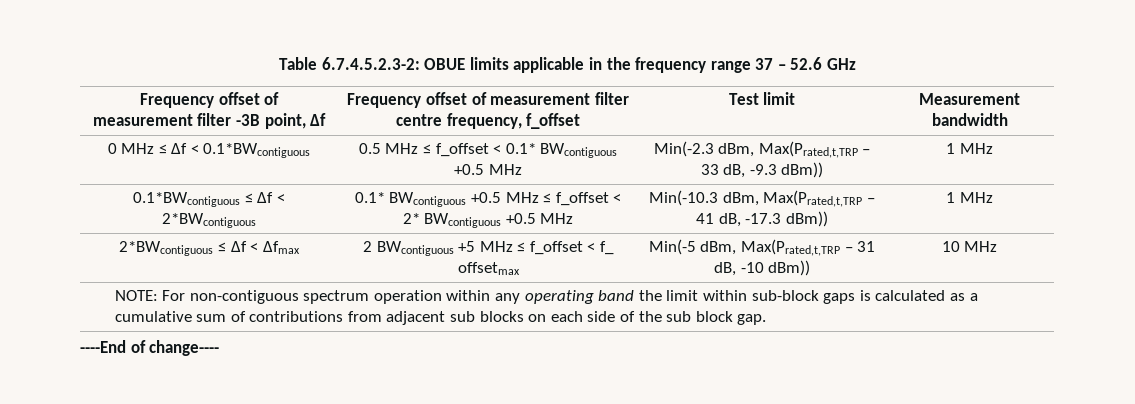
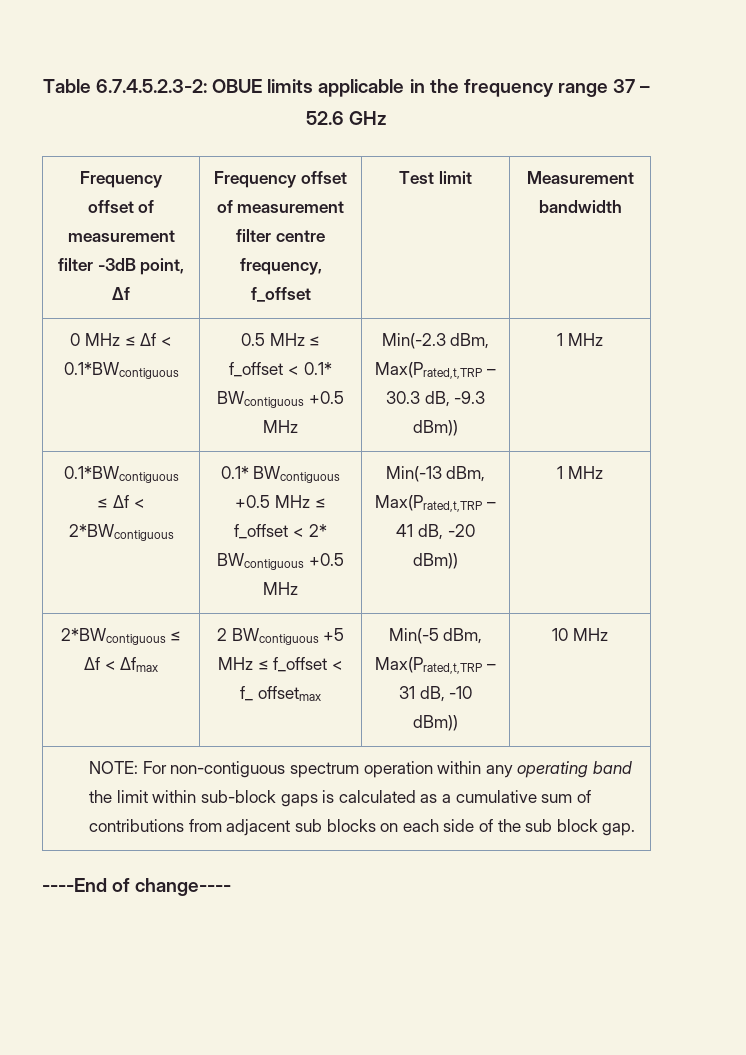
- Frequency offset of measurement filter -3B point, Δf | Frequency offset of measurement filter centre frequency, f_offset | Test limit | Measurement bandwidth
+ Frequency offset of measurement filter -3dB point, Δf | Frequency offset of measurement filter centre frequency, f_offset | Test limit | Measurement bandwidth
- 0 MHz ≤ Δf < 0.1*BWcontiguous | 0.5 MHz ≤ f_offset < 0.1* BWcontiguous +0.5 MHz | Min(-2.3 dBm, Max(Prated,t,TRP – 33 dB, -9.3 dBm)) | 1 MHz
+ 0 MHz ≤ Δf < 0.1*BWcontiguous | 0.5 MHz ≤ f_offset < 0.1* BWcontiguous +0.5 MHz | Min(-2.3 dBm, Max(Prated,t,TRP – 30.3 dB, -9.3 dBm)) | 1 MHz
- 0.1*BWcontiguous ≤ Δf < 2*BWcontiguous | 0.1* BWcontiguous +0.5 MHz ≤ f_offset < 2* BWcontiguous +0.5 MHz | Min(-10.3 dBm, Max(Prated,t,TRP – 41 dB, -17.3 dBm)) | 1 MHz
+ 0.1*BWcontiguous ≤ Δf < 2*BWcontiguous | 0.1* BWcontiguous +0.5 MHz ≤ f_offset < 2* BWcontiguous +0.5 MHz | Min(-13 dBm, Max(Prated,t,TRP – 41 dB, -20 dBm)) | 1 MHz

